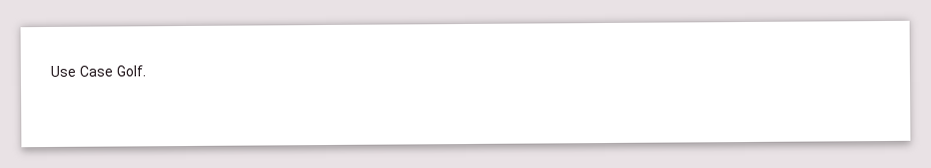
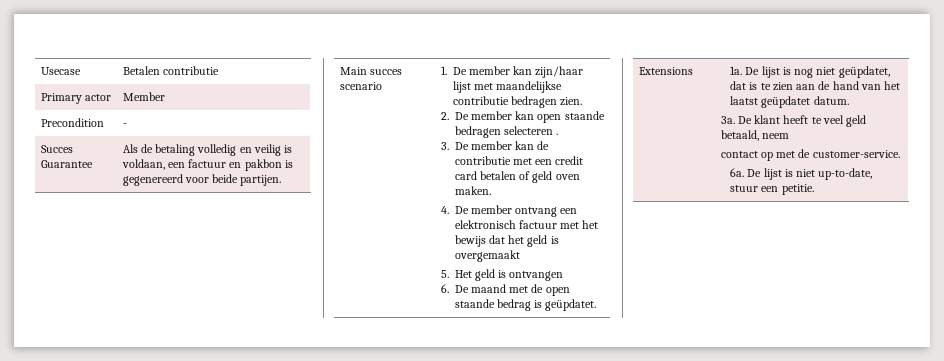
- Use Case Golf.
+ Usecase | Betalen contributie
+ Primary actor | Member
+ Precondition | -
+ Succes Guarantee | Als de betaling volledig en veilig is voldaan, een factuur en pakbon is gegenereerd voor beide partijen.
+ Main succes scenario | 1. De member kan zijn/haar lijst met maandelijkse contributie bedragen zien.
+ 2. De member kan open staande bedragen selecteren .
+ 3. De member kan de contributie met een credit card betalen of geld oven maken.
+ 4. De member ontvang een elektronisch factuur met het bewijs dat het geld is overgemaakt
+ 5. Het geld is ontvangen
+ 6. De maand met de open staande bedrag is geüpdatet.
+ Extensions | 1a. De lijst is nog niet geüpdatet, dat is te zien aan de hand van het laatst geüpdatet datum.
+ 3a. De klant heeft te veel geld betaald, neem
+ contact op met de customer-service.
+ 6a. De lijst is niet up-to-date, stuur een petitie.

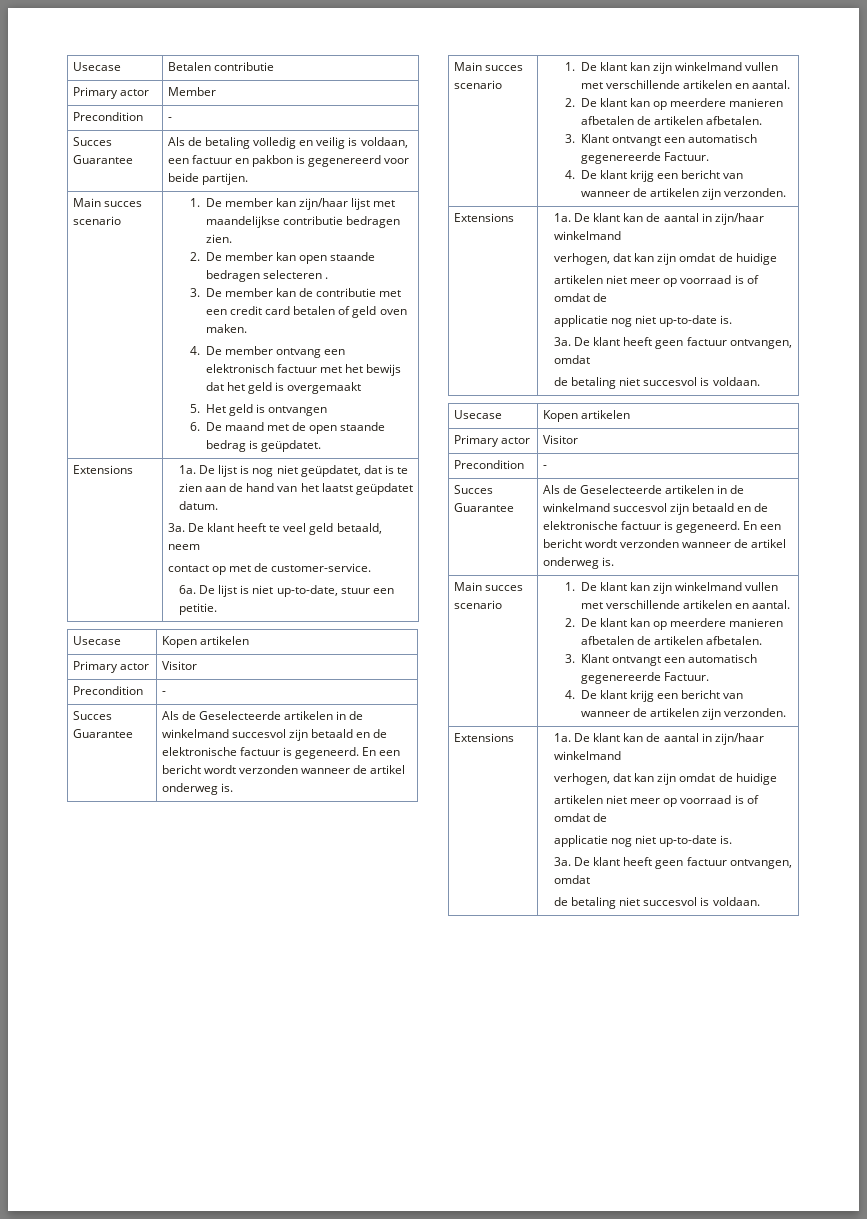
  De lijst is niet up-to-date, stuur een petitie.
+ Usecase | Kopen artikelen
+ Primary actor | Visitor
+ Precondition | -
+ Succes Guarantee | Als de Geselecteerde artikelen in de winkelmand succesvol zijn betaald en de elektronische factuur is gegeneerd. En een bericht wordt verzonden wanneer de artikel onderweg is.
+ Main succes scenario | 1. De klant kan zijn winkelmand vullen met verschillende artikelen en aantal.
+ 2. De klant kan op meerdere manieren afbetalen de artikelen afbetalen.
+ 3. Klant ontvangt een automatisch gegenereerde Factuur.
+ 4. De klant krijg een bericht van wanneer de artikelen zijn verzonden.
+ Extensions | 1a. De klant kan de aantal in zijn/haar winkelmand
+ verhogen, dat kan zijn omdat de huidige
+ artikelen niet meer op voorraad is of omdat de
+ applicatie nog niet up-to-date is.
+ 3a. De klant heeft geen factuur ontvangen, omdat
+ de betaling niet succesvol is voldaan.
+ Usecase | Kopen artikelen
+ Primary actor | Visitor
+ Precondition | -
+ Succes Guarantee | Als de Geselecteerde artikelen in de winkelmand succesvol zijn betaald en de elektronische factuur is gegeneerd. En een bericht wordt verzonden wanneer de artikel onderweg is.
+ Main succes scenario | 1. De klant kan zijn winkelmand vullen met verschillende artikelen en aantal.
+ 2. De klant kan op meerdere manieren afbetalen de artikelen afbetalen.
+ 3. Klant ontvangt een automatisch gegenereerde Factuur.
+ 4. De klant krijg een bericht van wanneer de artikelen zijn verzonden.
+ Extensions | 1a. De klant kan de aantal in zijn/haar winkelmand
+ verhogen, dat kan zijn omdat de huidige
+ artikelen niet meer op voorraad is of omdat de
+ applicatie nog niet up-to-date is.
+ 3a. De klant heeft geen factuur ontvangen, omdat
+ de betaling niet succesvol is voldaan.

